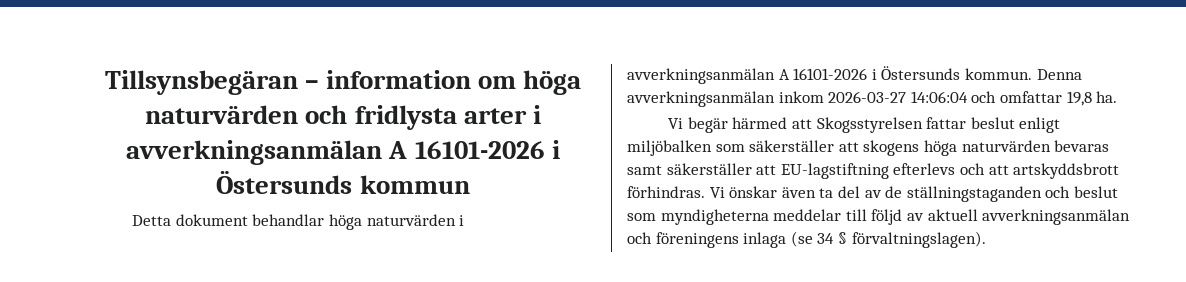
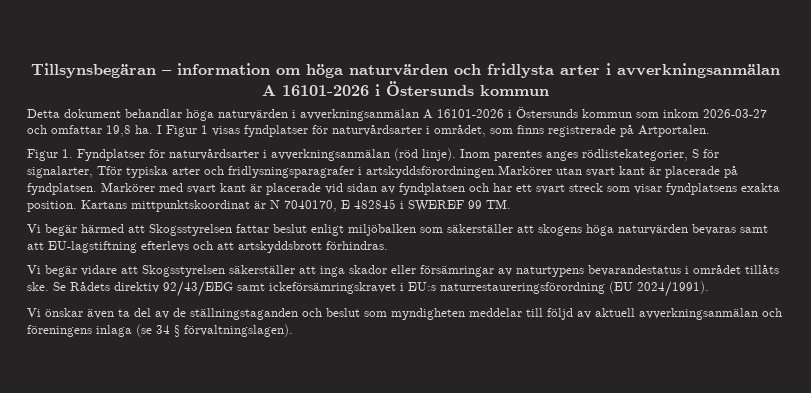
- Detta dokument behandlar höga naturvärden i avverkningsanmälan A 16101-2026 i Östersunds kommun. Denna avverkningsanmälan inkom 2026-03-27 14:06:04 och omfattar 19,8 ha.
+ Detta dokument behandlar höga naturvärden i avverkningsanmälan A 16101-2026 i Östersunds kommun som inkom 2026-03-27 och omfattar 19,8 ha. I Figur 1 visas fyndplatser för naturvårdsarter i området, som finns registrerade på Artportalen.
+ Figur 1. Fyndplatser för naturvårdsarter i avverkningsanmälan (röd linje). Inom parentes anges rödlistekategorier, S för signalarter, Tför typiska arter och fridlysningsparagrafer i artskyddsförordningen.Markörer utan svart kant är placerade på fyndplatsen. Markörer med svart kant är placerade vid sidan av fyndplatsen och har ett svart streck som visar fyndplatsens exakta position. Kartans mittpunktskoordinat är N 7040170, E 482845 i SWEREF 99 TM.
- Vi begär härmed att Skogsstyrelsen fattar beslut enligt miljöbalken som säkerställer att skogens höga naturvärden bevaras samt säkerställer att EU-lagstiftning efterlevs och att artskyddsbrott förhindras. Vi önskar även ta del av de ställningstaganden och beslut som myndigheterna meddelar till följd av aktuell avverkningsanmälan och föreningens inlaga (se 34 § förvaltningslagen).
+ Vi begär härmed att Skogsstyrelsen fattar beslut enligt miljöbalken som säkerställer att skogens höga naturvärden bevaras samt att EU-lagstiftning efterlevs och att artskyddsbrott förhindras.
+ Vi begär vidare att Skogsstyrelsen säkerställer att inga skador eller försämringar av naturtypens bevarandestatus i området tillåts ske. Se Rådets direktiv 92/43/EEG samt ickeförsämringskravet i EU:s naturrestaureringsförordning (EU 2024/1991).
+ Vi önskar även ta del av de ställningstaganden och beslut som myndigheten meddelar till följd av aktuell avverkningsanmälan och föreningens inlaga (se 34 § förvaltningslagen).

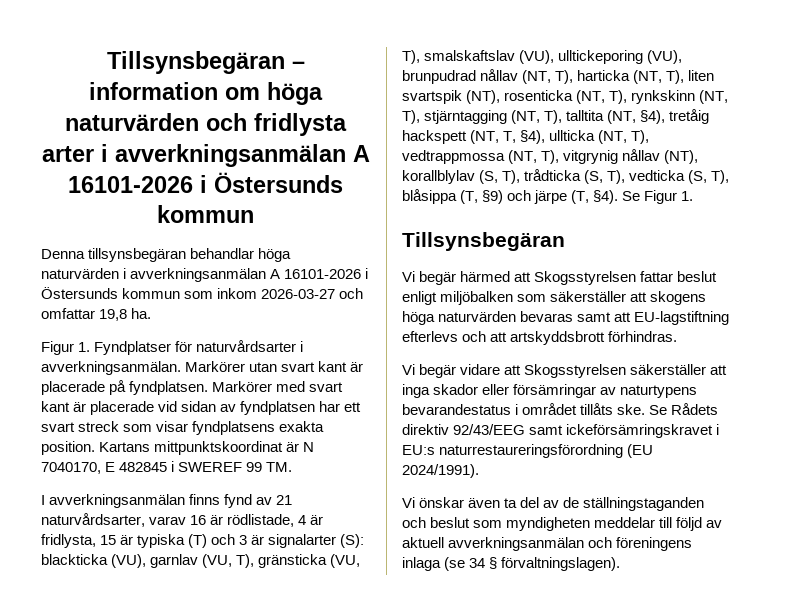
- Detta dokument behandlar höga naturvärden i avverkningsanmälan A 16101-2026 i Östersunds kommun som inkom 2026-03-27 och omfattar 19,8 ha. I Figur 1 visas fyndplatser för naturvårdsarter i området, som finns registrerade på Artportalen.
+ Denna tillsynsbegäran behandlar höga naturvärden i avverkningsanmälan A 16101-2026 i Östersunds kommun som inkom 2026-03-27 och omfattar 19,8 ha.
- Figur 1. Fyndplatser för naturvårdsarter i avverkningsanmälan (röd linje). Inom parentes anges rödlistekategorier, S för signalarter, Tför typiska arter och fridlysningsparagrafer i artskyddsförordningen.Markörer utan svart kant är placerade på fyndplatsen.
+ Figur 1. Fyndplatser för naturvårdsarter i avverkningsanmälan. Markörer utan svart kant är placerade på fyndplatsen.
- Markörer med svart kant är placerade vid sidan av fyndplatsen och har ett svart streck som visar fyndplatsens exakta position.
+ Markörer med svart kant är placerade vid sidan av fyndplatsen har ett svart streck som visar fyndplatsens exakta position.
+ I avverkningsanmälan finns fynd av 21 naturvårdsarter, varav 16 är rödlistade, 4 är fridlysta, 15 är typiska (T) och 3 är signalarter (S): blackticka (VU), garnlav (VU, T), gränsticka (VU, T), smalskaftslav (VU), ulltickeporing (VU), brunpudrad nållav (NT, T), harticka (NT, T), liten svartspik (NT), rosenticka (NT, T), rynkskinn (NT, T), stjärntagging (NT, T), talltita (NT, §4), tretåig hackspett (NT, T, §4), ullticka (NT, T), vedtrappmossa (NT, T), vitgrynig nållav (NT), korallblylav (S, T), trådticka (S, T), vedticka (S, T), blåsippa (T, §9) och järpe (T, §4). Se Figur 1.
+ Tillsynsbegäran

